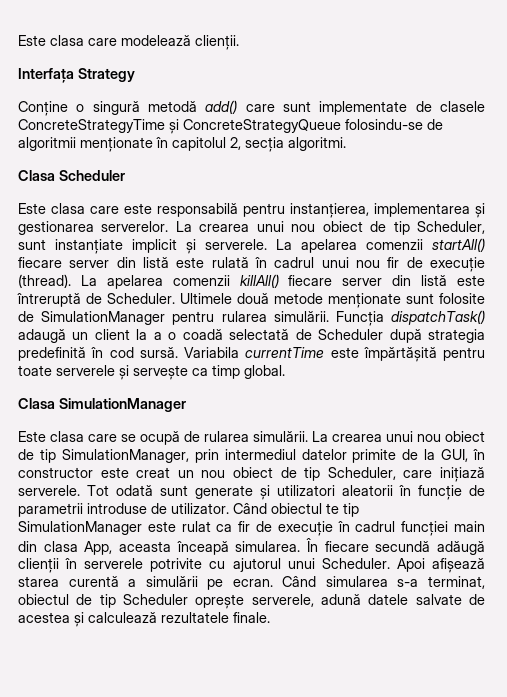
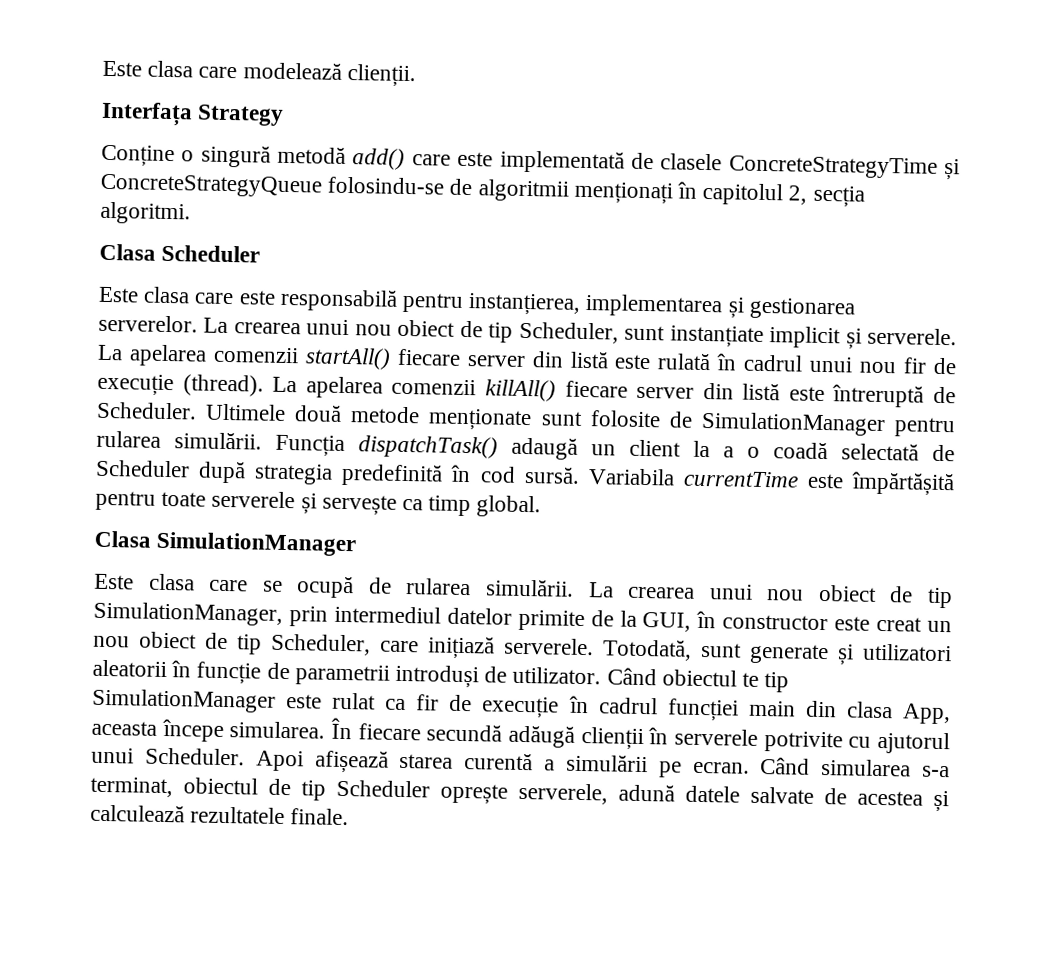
- Conține o singură metodă add() care sunt implementate de clasele ConcreteStrategyTime și ConcreteStrategyQueue folosindu-se de algoritmii menționate în capitolul 2, secția algoritmi.
+ Conține o singură metodă add() care este implementată de clasele ConcreteStrategyTime și ConcreteStrategyQueue folosindu-se de algoritmii menționați în capitolul 2, secția algoritmi.
- Tot odată sunt generate și utilizatori aleatorii în funcție de parametrii introduse de utilizator.
+ Totodată, sunt generate și utilizatori aleatorii în funcție de parametrii introduși de utilizator.
- Când obiectul te tip SimulationManager este rulat ca fir de execuție în cadrul funcției main din clasa App, aceasta înceapă simularea.
+ Când obiectul te tip SimulationManager este rulat ca fir de execuție în cadrul funcției main din clasa App, aceasta începe simularea.

